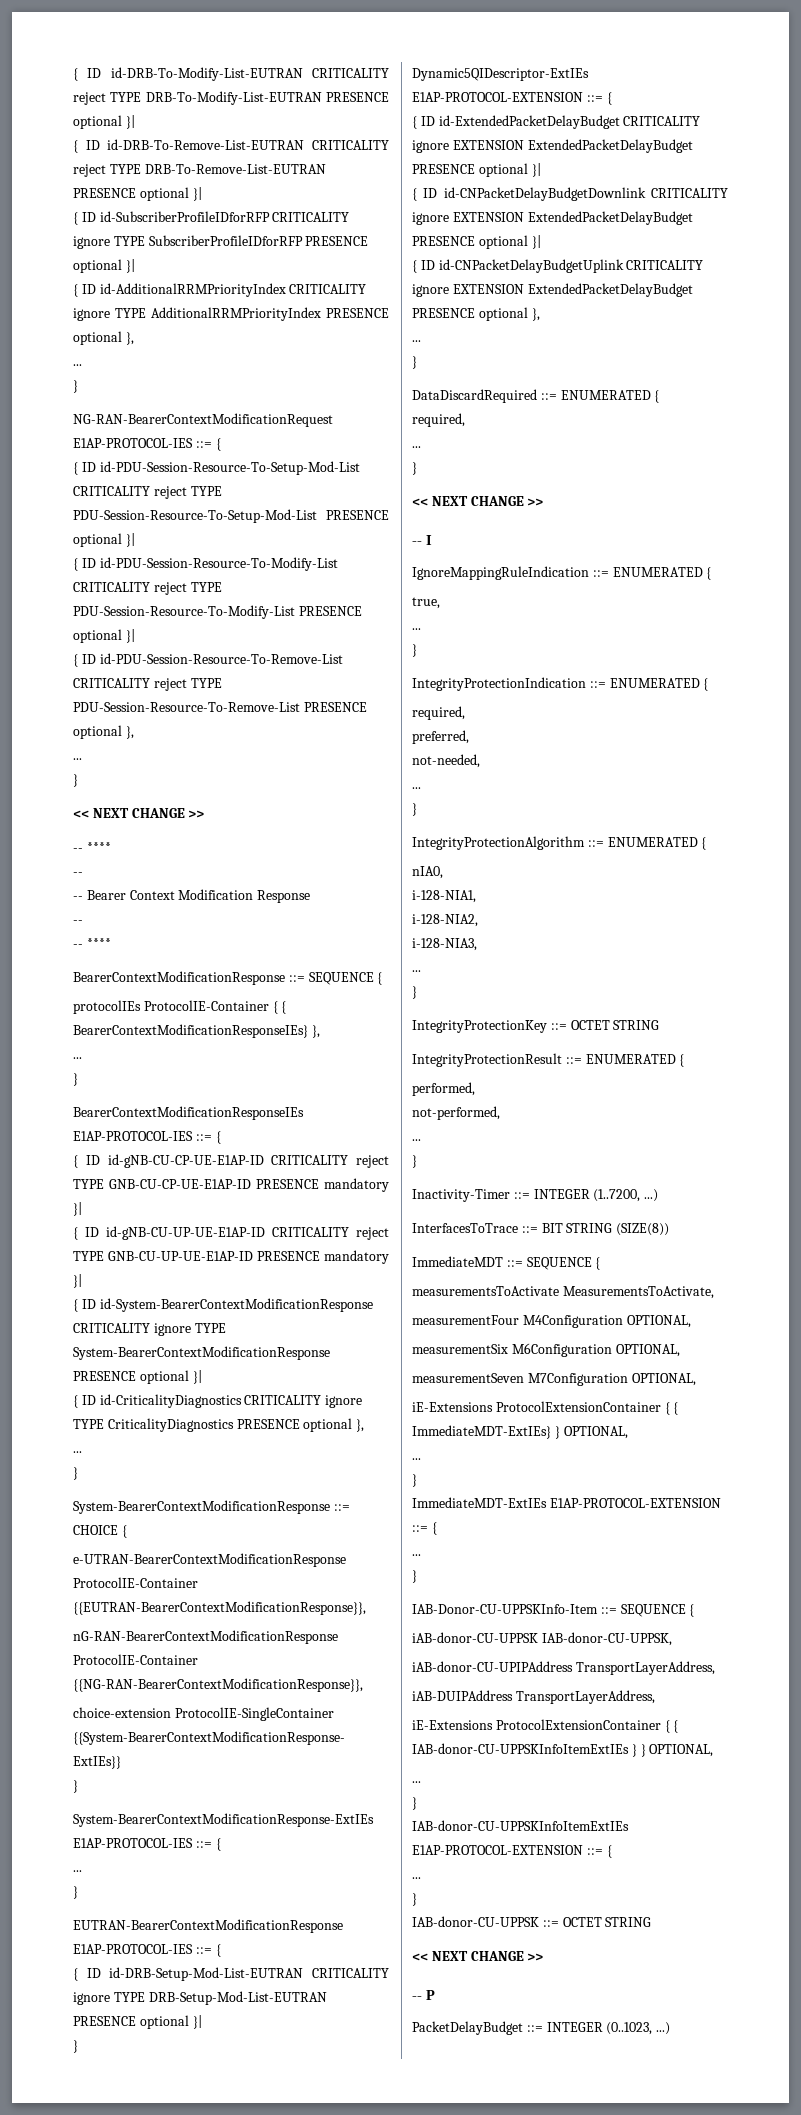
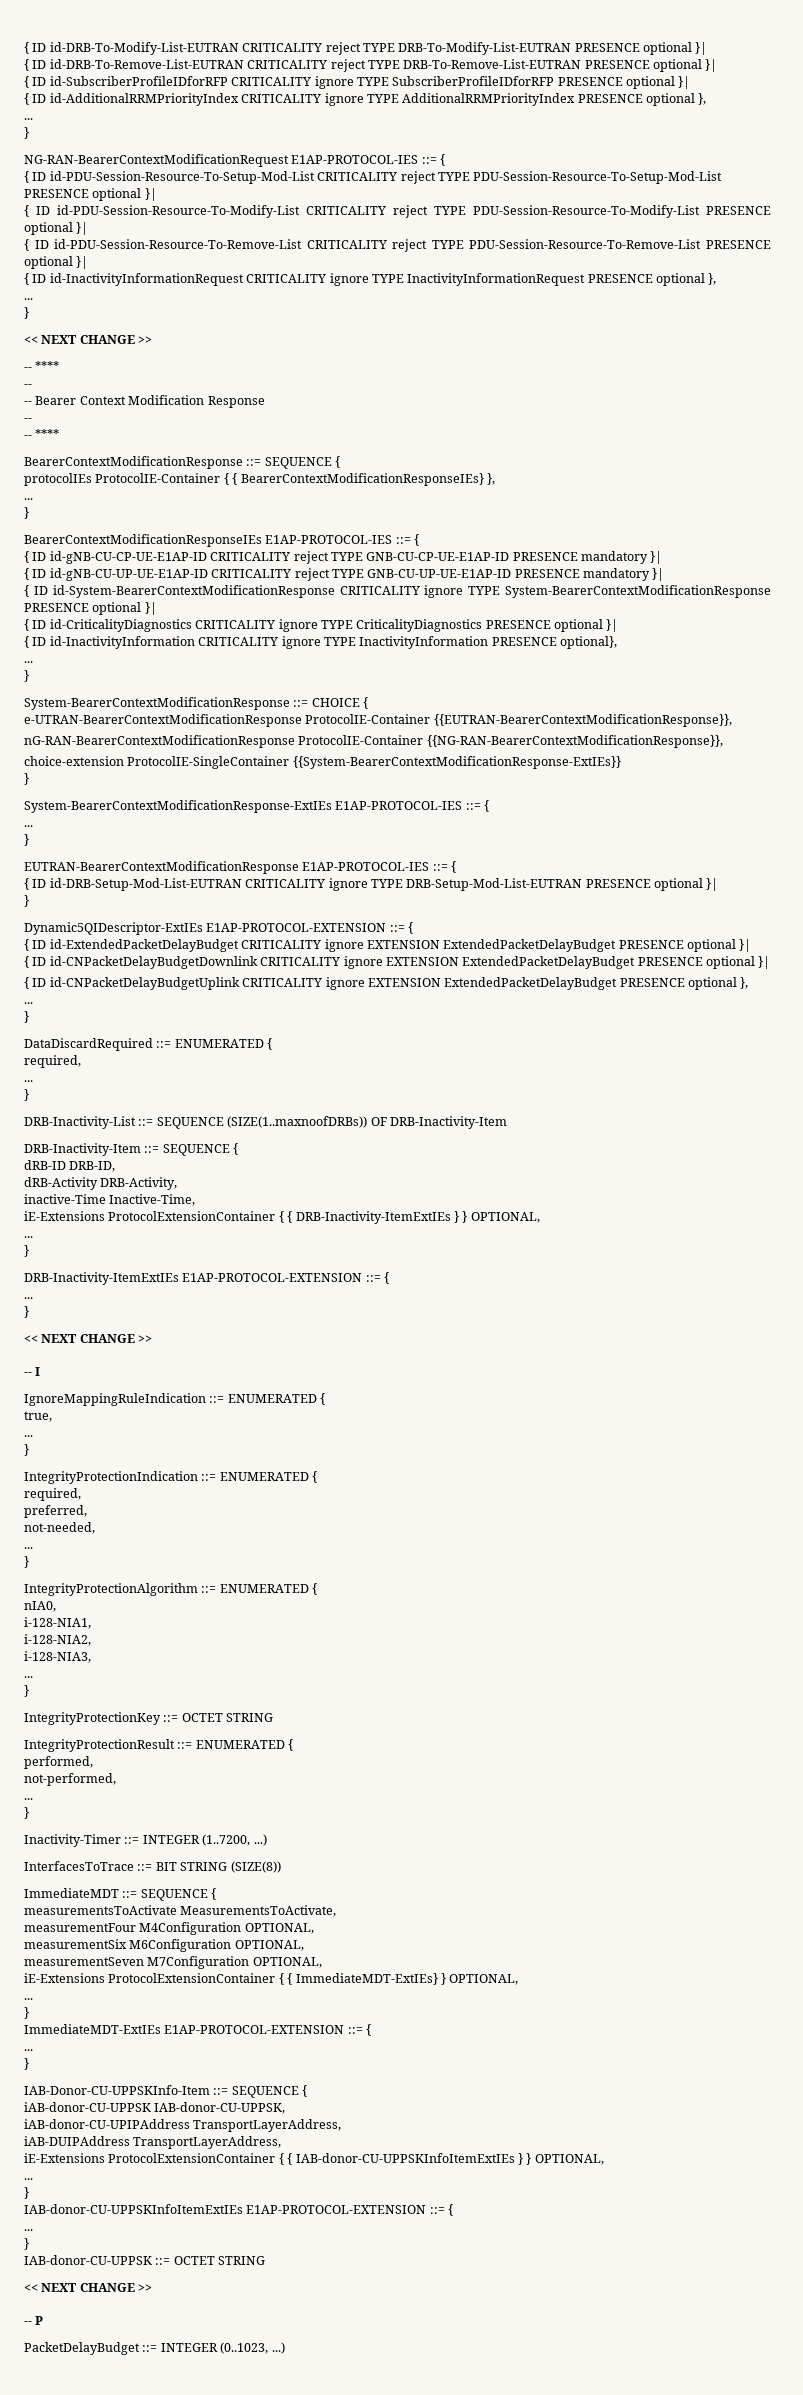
- { ID id-PDU-Session-Resource-To-Remove-List CRITICALITY reject TYPE PDU-Session-Resource-To-Remove-List PRESENCE optional },
+ { ID id-PDU-Session-Resource-To-Remove-List CRITICALITY reject TYPE PDU-Session-Resource-To-Remove-List PRESENCE optional }|
+ { ID id-InactivityInformationRequest CRITICALITY ignore TYPE InactivityInformationRequest PRESENCE optional },
- { ID id-CriticalityDiagnostics CRITICALITY ignore TYPE CriticalityDiagnostics PRESENCE optional },
+ { ID id-CriticalityDiagnostics CRITICALITY ignore TYPE CriticalityDiagnostics PRESENCE optional }|
+ { ID id-InactivityInformation CRITICALITY ignore TYPE InactivityInformation PRESENCE optional},
+ DRB-Inactivity-List ::= SEQUENCE (SIZE(1..maxnoofDRBs)) OF DRB-Inactivity-Item
+ DRB-Inactivity-Item ::= SEQUENCE {
+ dRB-ID DRB-ID,
+ dRB-Activity DRB-Activity,
+ inactive-Time Inactive-Time,
+ iE-Extensions ProtocolExtensionContainer { { DRB-Inactivity-ItemExtIEs } } OPTIONAL,
+ ...
+ }
+ DRB-Inactivity-ItemExtIEs E1AP-PROTOCOL-EXTENSION ::= {
+ ...
+ }

